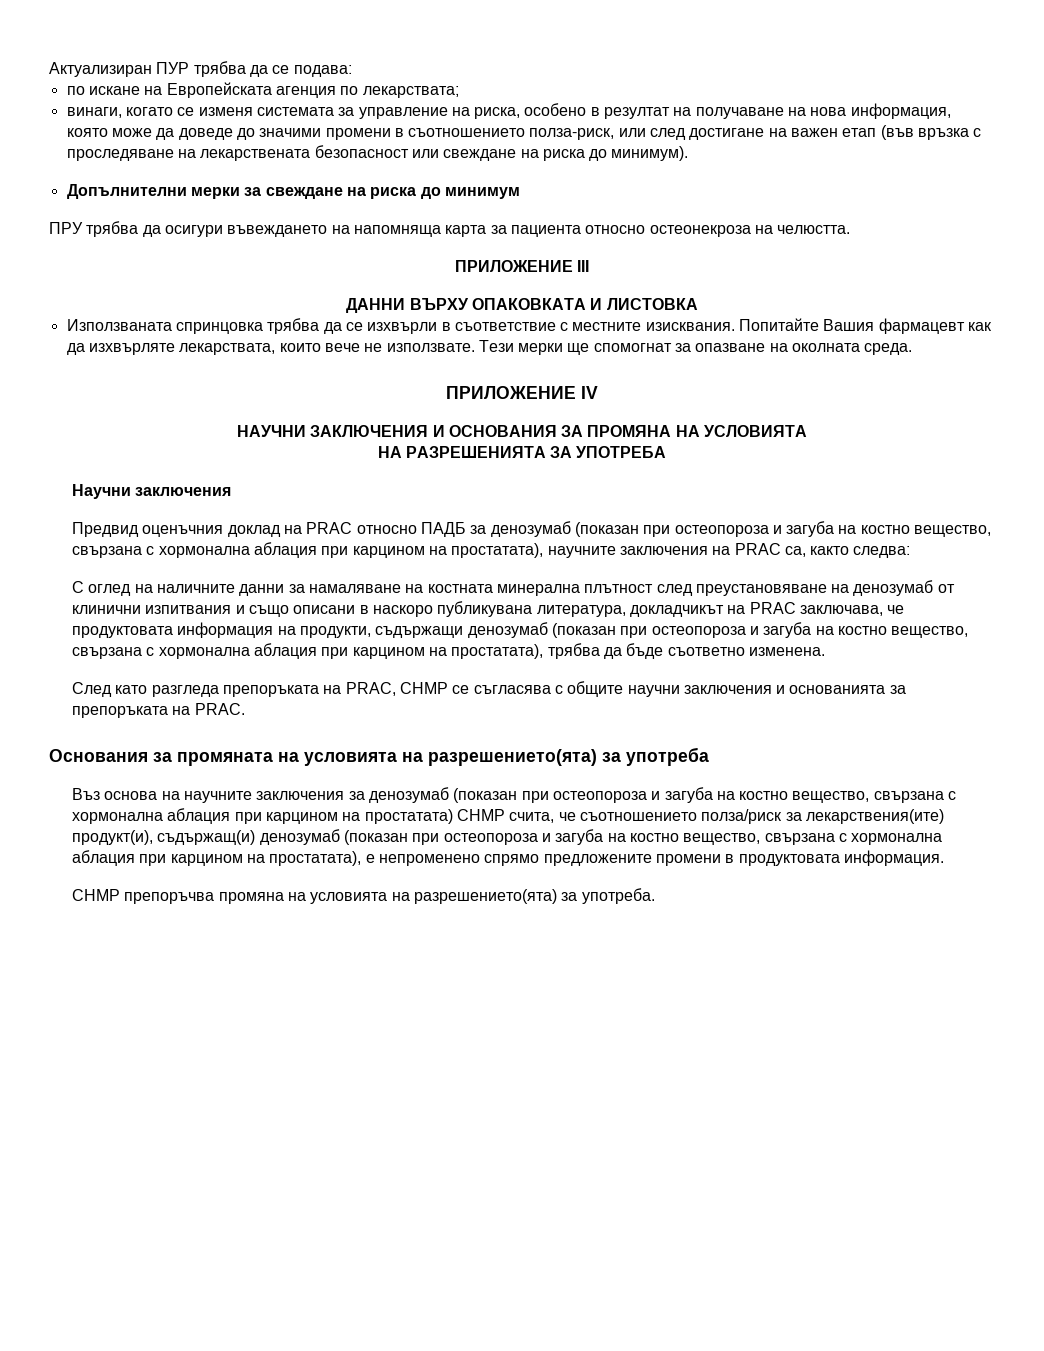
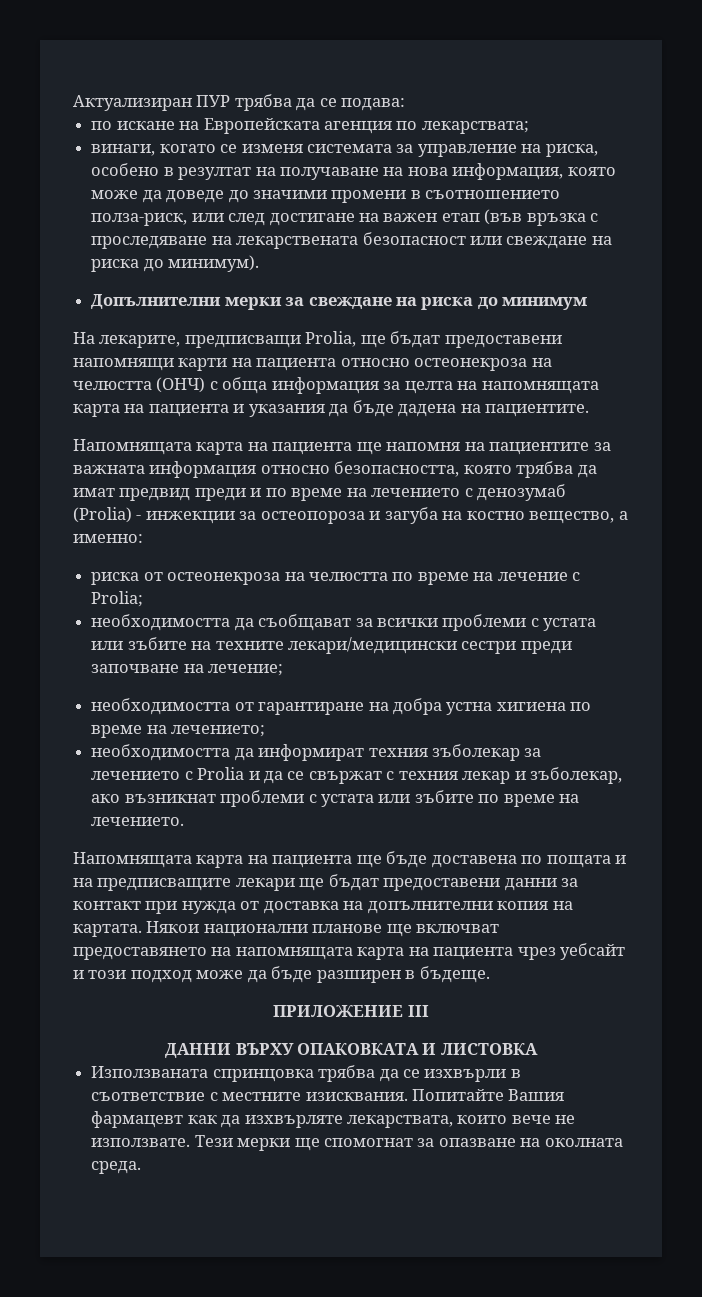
- ПРУ трябва да осигури въвеждането на напомняща карта за пациента относно остеонекроза на челюстта.
+ На лекарите, предписващи Prolia, ще бъдат предоставени напомнящи карти на пациента относно остеонекроза на челюстта (ОНЧ) с обща информация за целта на напомнящата карта на пациента и указания да бъде дадена на пациентите.
+ Напомнящата карта на пациента ще напомня на пациентите за важната информация относно безопасността, която трябва да имат предвид преди и по време на лечението с денозумаб (Prolia) - инжекции за остеопороза и загуба на костно вещество, а именно:
+ риска от остеонекроза на челюстта по време на лечение с Prolia;
+ необходимостта да съобщават за всички проблеми с устата или зъбите на техните лекари/медицински сестри преди започване на лечение;
+ необходимостта от гарантиране на добра устна хигиена по време на лечението;
+ необходимостта да информират техния зъболекар за лечението с Prolia и да се свържат с техния лекар и зъболекар, ако възникнат проблеми с устата или зъбите по време на лечението.
+ Напомнящата карта на пациента ще бъде доставена по пощата и на предписващите лекари ще бъдат предоставени данни за контакт при нужда от доставка на допълнителни копия на картата. Някои национални планове ще включват предоставянето на напомнящата карта на пациента чрез уебсайт и този подход може да бъде разширен в бъдеще.
- ПРИЛОЖЕНИЕ IV
- НАУЧНИ ЗАКЛЮЧЕНИЯ И ОСНОВАНИЯ ЗА ПРОМЯНА НА УСЛОВИЯТА
- НА РАЗРЕШЕНИЯТА ЗА УПОТРЕБА
- Научни заключения
- Предвид оценъчния доклад на PRAC относно ПАДБ за денозумаб (показан при остеопороза и загуба на костно вещество, свързана с хормонална аблация при карцином на простатата), научните заключения на PRAC са, както следва:
- С оглед на наличните данни за намаляване на костната минерална плътност след преустановяване на денозумаб от клинични изпитвания и също описани в наскоро публикувана литература, докладчикът на PRAC заключава, че продуктовата информация на продукти, съдържащи денозумаб (показан при остеопороза и загуба на костно вещество, свързана с хормонална аблация при карцином на простатата), трябва да бъде съответно изменена.
- След като разгледа препоръката на PRAC, СНMР се съгласява с общите научни заключения и основанията за препоръката на PRAC.
- Основания за промяната на условията на разрешението(ята) за употреба
- Въз основа на научните заключения за денозумаб (показан при остеопороза и загуба на костно вещество, свързана с хормонална аблация при карцином на простатата) CHMP счита, че съотношението полза/риск за лекарствения(ите) продукт(и), съдържащ(и) денозумаб (показан при остеопороза и загуба на костно вещество, свързана с хормонална аблация при карцином на простатата), е непроменено спрямо предложените промени в продуктовата информация.
- CHMP препоръчва промяна на условията на разрешението(ята) за употреба.

